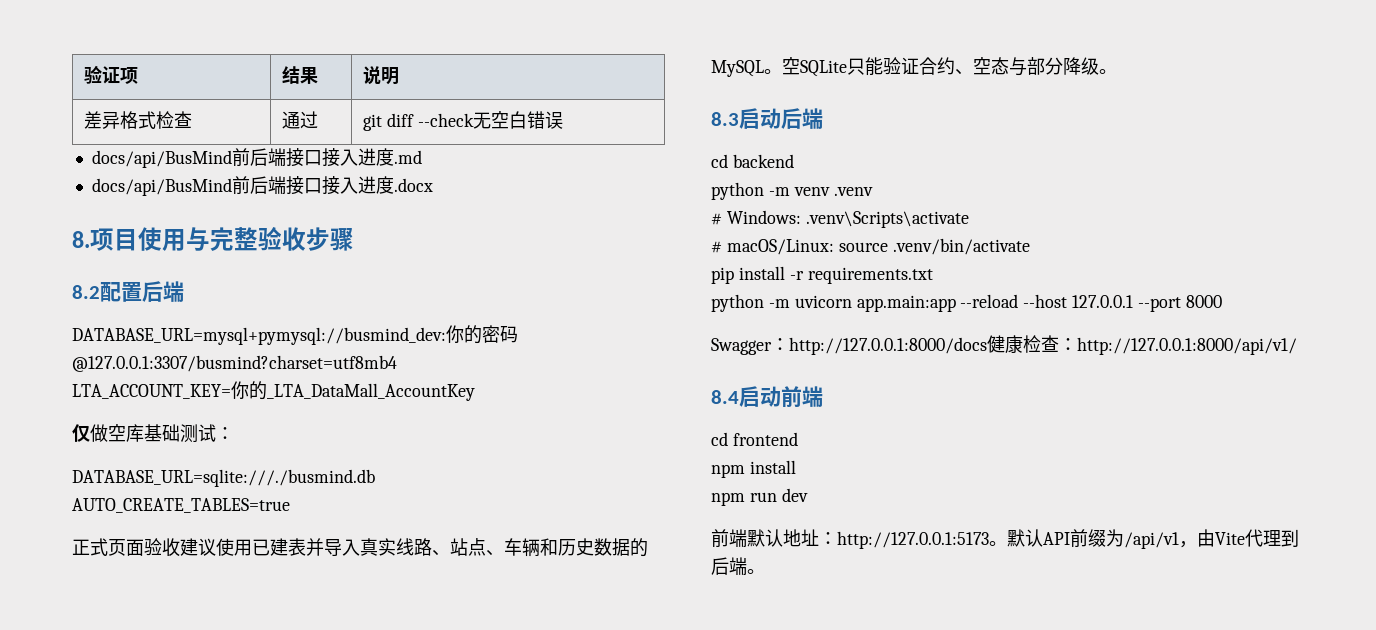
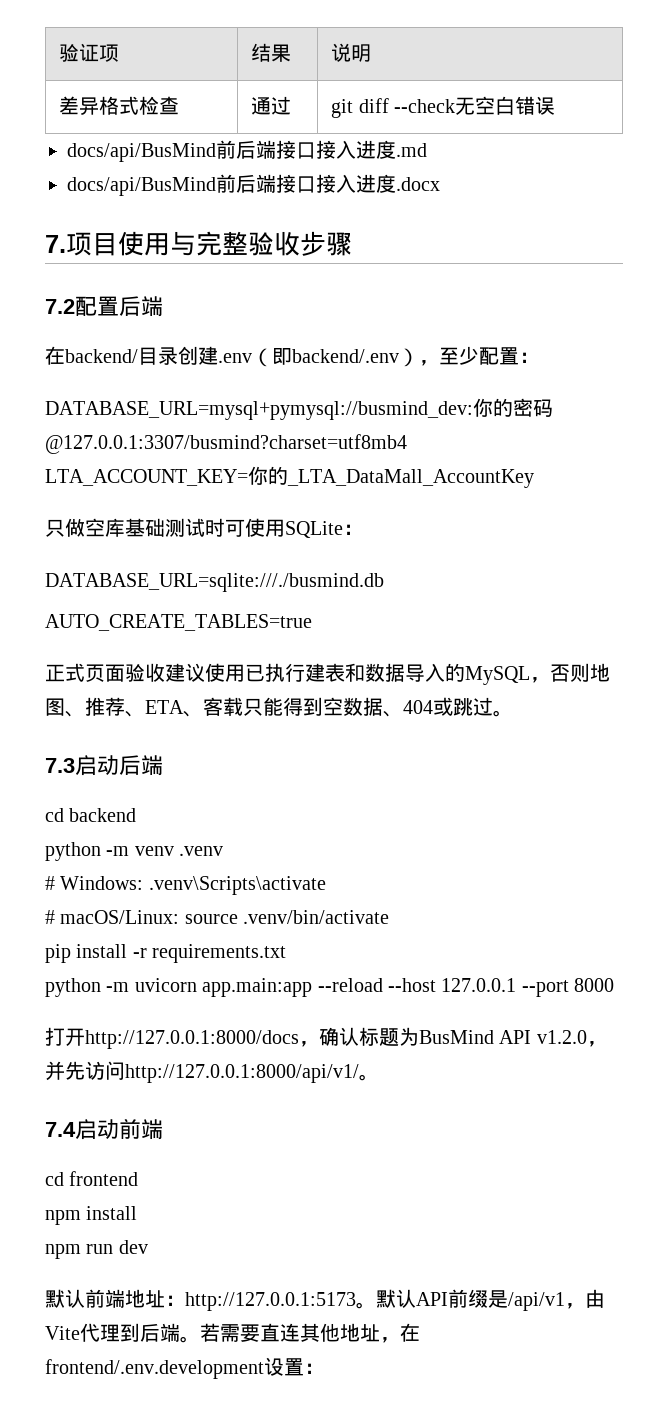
- 8.项目使用与完整验收步骤
+ 7.项目使用与完整验收步骤
- 8.2配置后端
+ 7.2配置后端
+ 在backend/目录创建.env（即backend/.env），至少配置：
- 仅做空库基础测试：
+ 只做空库基础测试时可使用SQLite：
- 正式页面验收建议使用已建表并导入真实线路、站点、车辆和历史数据的MySQL。空SQLite只能验证合约、空态与部分降级。
- 8.3启动后端
+ 正式页面验收建议使用已执行建表和数据导入的MySQL，否则地图、推荐、ETA、客载只能得到空数据、404或跳过。
+ 7.3启动后端
- Swagger：http://127.0.0.1:8000/docs健康检查：http://127.0.0.1:8000/api/v1/
- 8.4启动前端
+ 打开http://127.0.0.1:8000/docs，确认标题为BusMind API v1.2.0，并先访问http://127.0.0.1:8000/api/v1/。
+ 7.4启动前端
- 前端默认地址：http://127.0.0.1:5173。
+ 默认前端地址：http://127.0.0.1:5173。
- 默认API前缀为/api/v1，由Vite代理到后端。
+ 默认API前缀是/api/v1，由Vite代理到后端。
+ 若需要直连其他地址，在frontend/.env.development设置：

